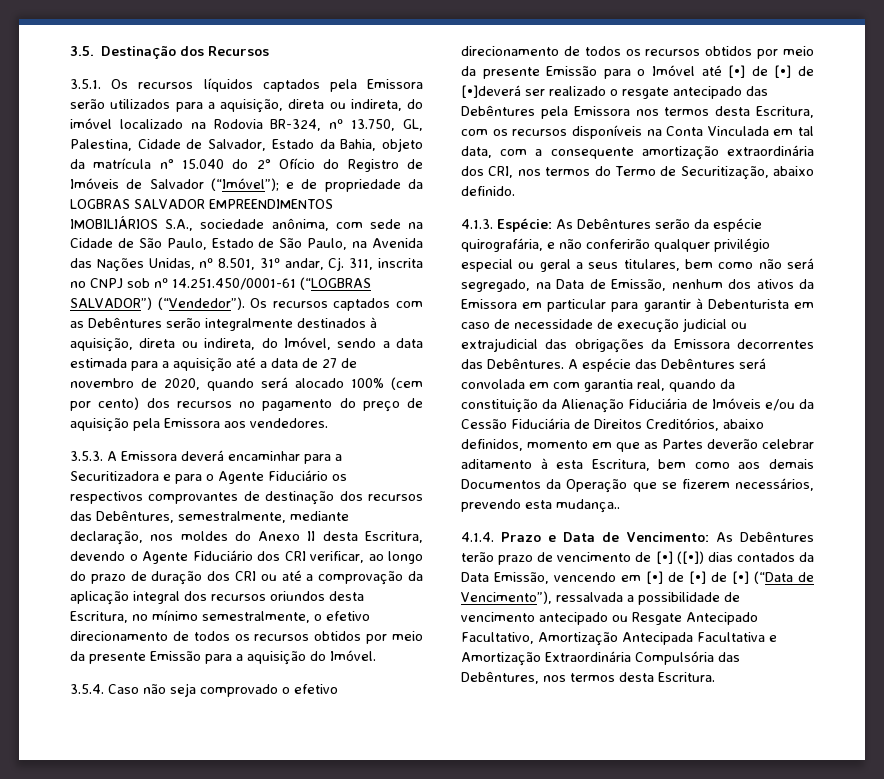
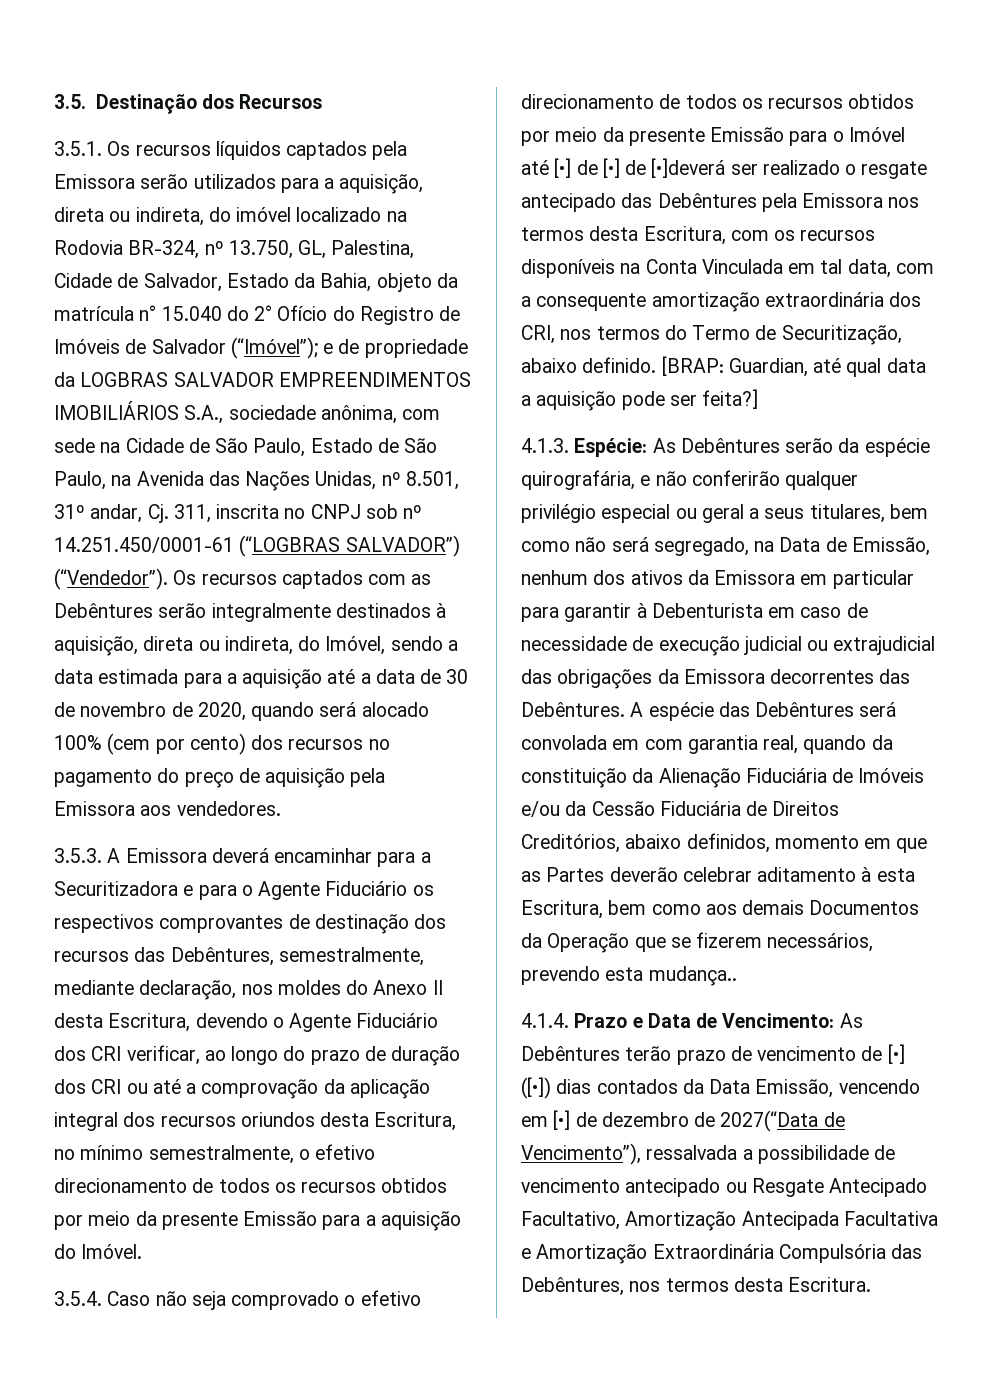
- Os recursos captados com as Debêntures serão integralmente destinados à aquisição, direta ou indireta, do Imóvel, sendo a data estimada para a aquisição até a data de 27 de novembro de 2020, quando será alocado 100% (cem por cento) dos recursos no pagamento do preço de aquisição pela Emissora aos vendedores.
+ Os recursos captados com as Debêntures serão integralmente destinados à aquisição, direta ou indireta, do Imóvel, sendo a data estimada para a aquisição até a data de 30 de novembro de 2020, quando será alocado 100% (cem por cento) dos recursos no pagamento do preço de aquisição pela Emissora aos vendedores.
+ [BRAP: Guardian, até qual data a aquisição pode ser feita?]
- 4.1.4. Prazo e Data de Vencimento: As Debêntures terão prazo de vencimento de [•] ([•]) dias contados da Data Emissão, vencendo em [•] de [•] de [•] (“Data de Vencimento”), ressalvada a possibilidade de vencimento antecipado ou Resgate Antecipado Facultativo, Amortização Antecipada Facultativa e Amortização Extraordinária Compulsória das Debêntures, nos termos desta Escritura.
+ 4.1.4. Prazo e Data de Vencimento: As Debêntures terão prazo de vencimento de [•] ([•]) dias contados da Data Emissão, vencendo em [•] de dezembro de 2027(“Data de Vencimento”), ressalvada a possibilidade de vencimento antecipado ou Resgate Antecipado Facultativo, Amortização Antecipada Facultativa e Amortização Extraordinária Compulsória das Debêntures, nos termos desta Escritura.

